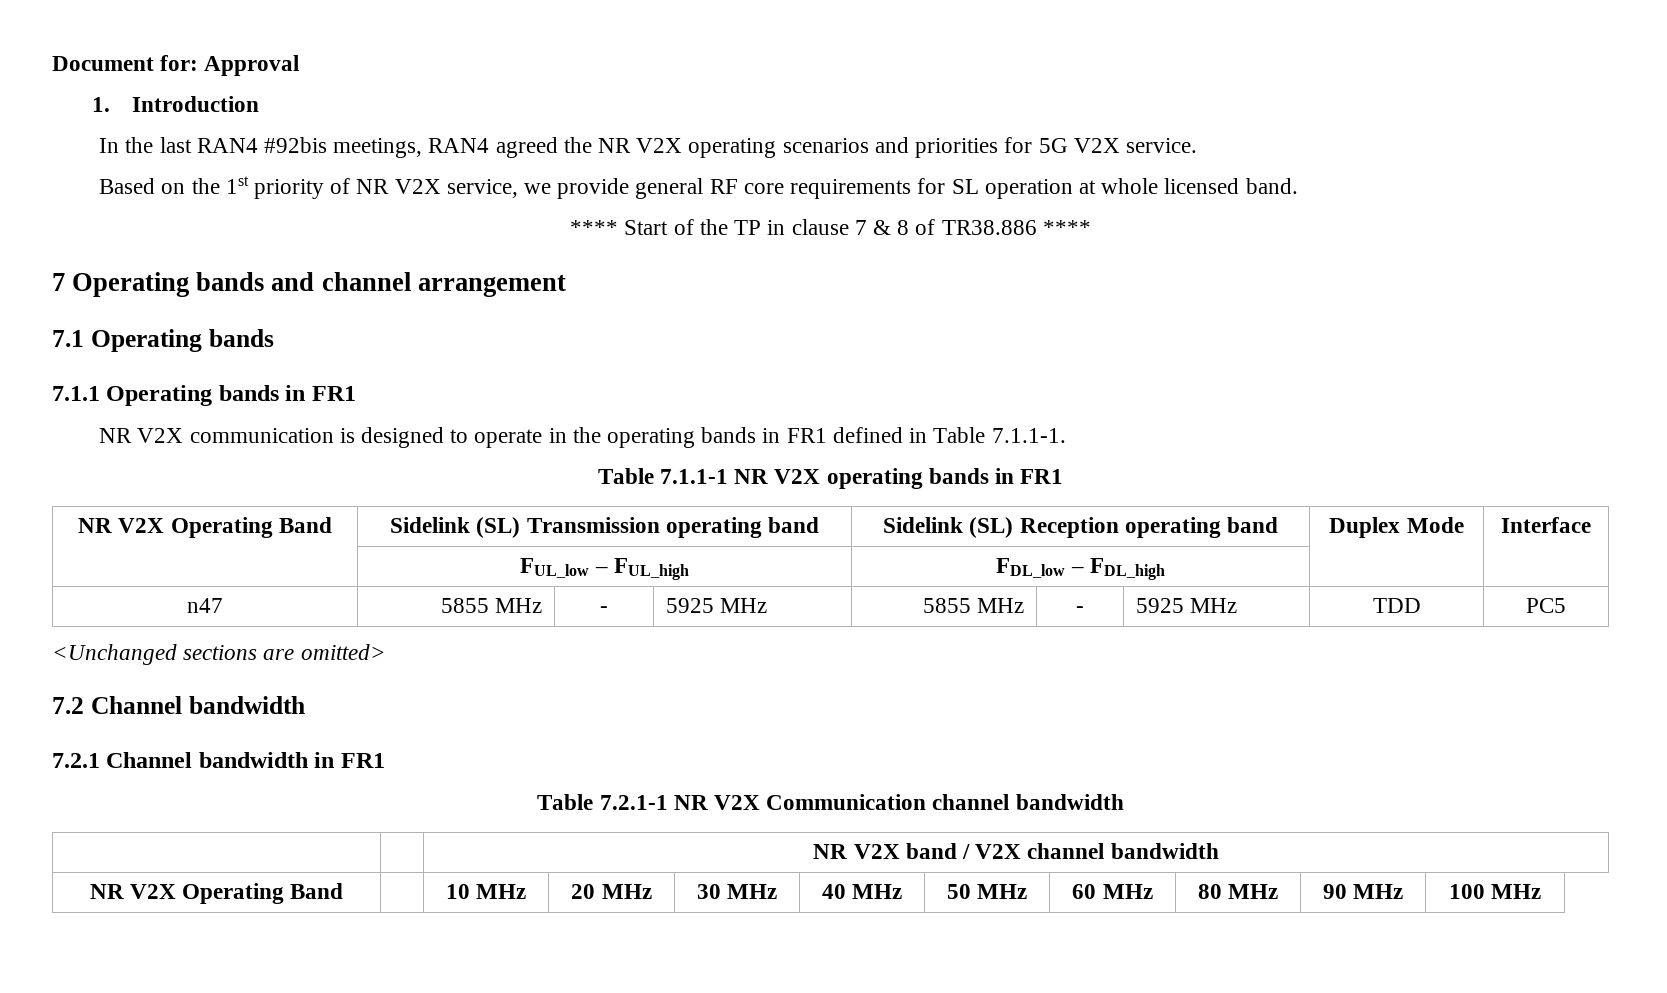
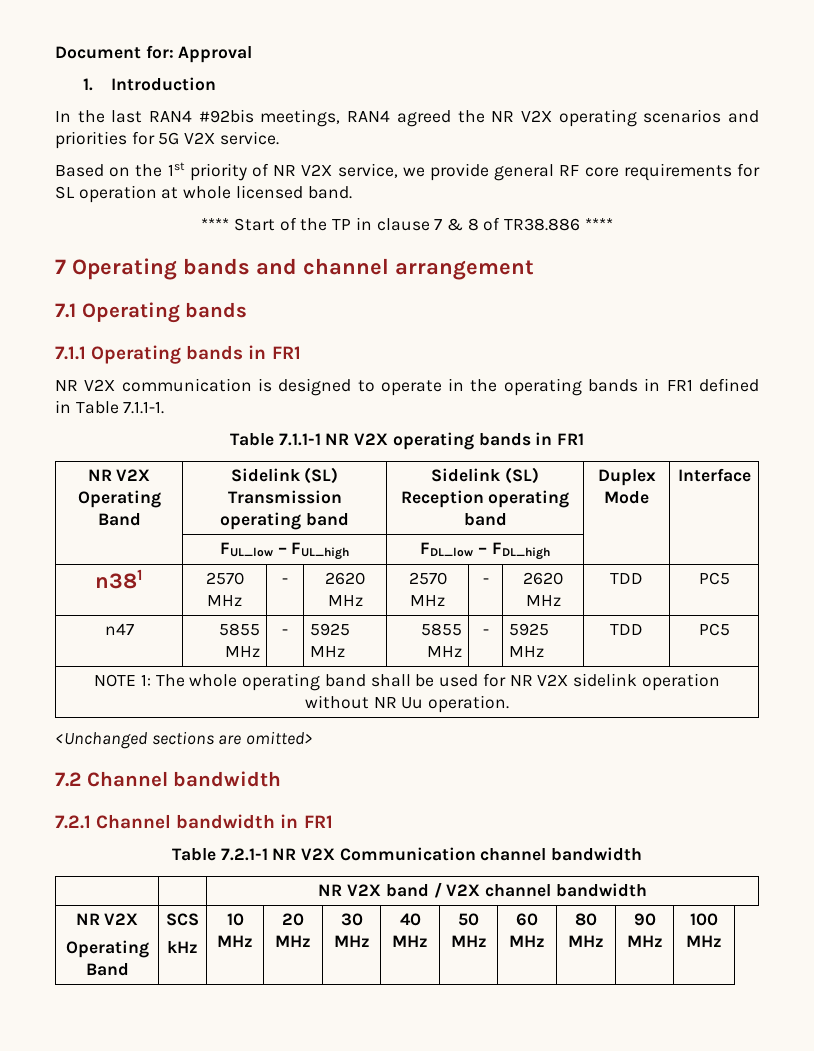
+ n381 | 2570 MHz | - | 2620 MHz | 2570 MHz | - | 2620 MHz | TDD | PC5
+ NOTE 1: The whole operating band shall be used for NR V2X sidelink operation without NR Uu operation.
  | | NR V2X band / V2X channel bandwidth
- NR V2X Operating Band | | 10 MHz | 20 MHz | 30 MHz | 40 MHz | 50 MHz | 60 MHz | 80 MHz | 90 MHz | 100 MHz
+ NR V2X
+ Operating Band | SCS
+ kHz | 10 MHz | 20 MHz | 30 MHz | 40 MHz | 50 MHz | 60 MHz | 80 MHz | 90 MHz | 100 MHz

